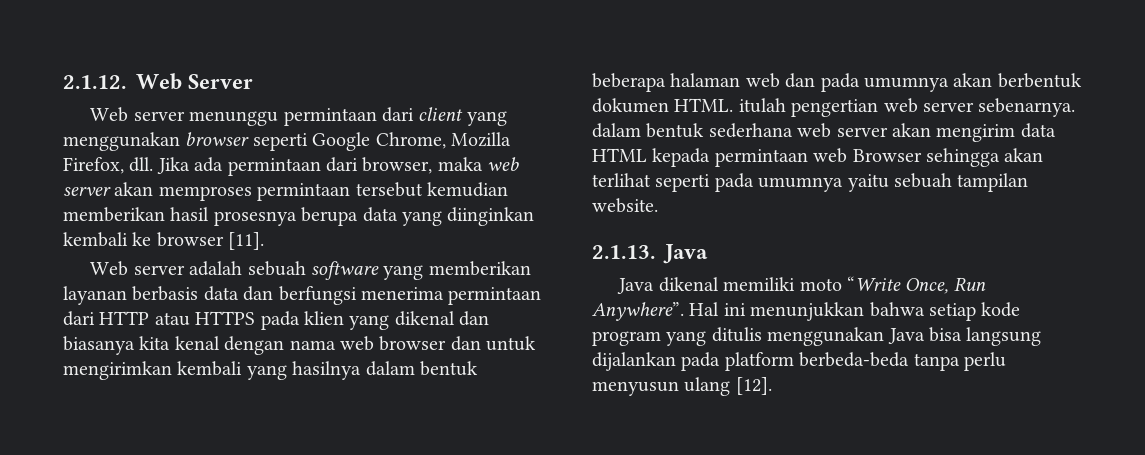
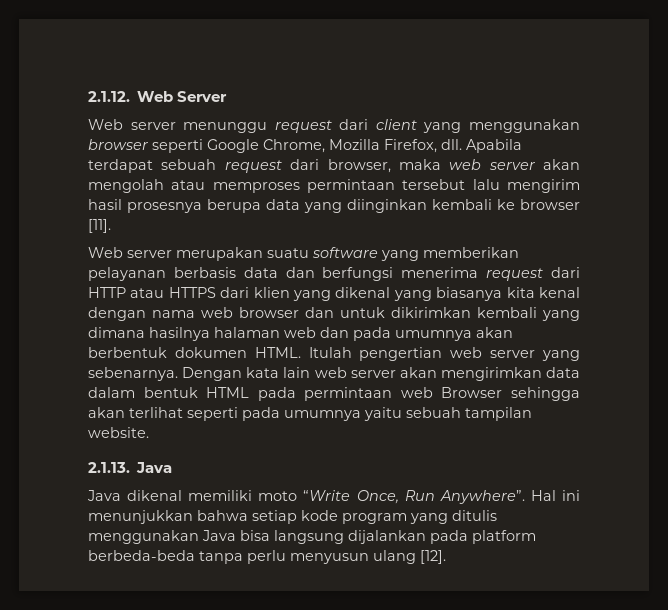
- Web server menunggu permintaan dari client yang menggunakan browser seperti Google Chrome, Mozilla Firefox, dll.
+ Web server menunggu request dari client yang menggunakan browser seperti Google Chrome, Mozilla Firefox, dll.
- Jika ada permintaan dari browser, maka web server akan memproses permintaan tersebut kemudian memberikan hasil prosesnya berupa data yang diinginkan kembali ke browser [11].
+ Apabila terdapat sebuah request dari browser, maka web server akan mengolah atau memproses permintaan tersebut lalu mengirim hasil prosesnya berupa data yang diinginkan kembali ke browser [11].
- Web server adalah sebuah software yang memberikan layanan berbasis data dan berfungsi menerima permintaan dari HTTP atau HTTPS pada klien yang dikenal dan biasanya kita kenal dengan nama web browser dan untuk mengirimkan kembali yang hasilnya dalam bentuk beberapa halaman web dan pada umumnya akan berbentuk dokumen HTML. itulah pengertian web server sebenarnya. dalam bentuk sederhana web server akan mengirim data HTML kepada permintaan web Browser sehingga akan terlihat seperti pada umumnya yaitu sebuah tampilan website.
+ Web server merupakan suatu software yang memberikan pelayanan berbasis data dan berfungsi menerima request dari HTTP atau HTTPS dari klien yang dikenal yang biasanya kita kenal dengan nama web browser dan untuk dikirimkan kembali yang dimana hasilnya halaman web dan pada umumnya akan berbentuk dokumen HTML. Itulah pengertian web server yang sebenarnya. Dengan kata lain web server akan mengirimkan data dalam bentuk HTML pada permintaan web Browser sehingga akan terlihat seperti pada umumnya yaitu sebuah tampilan website.

